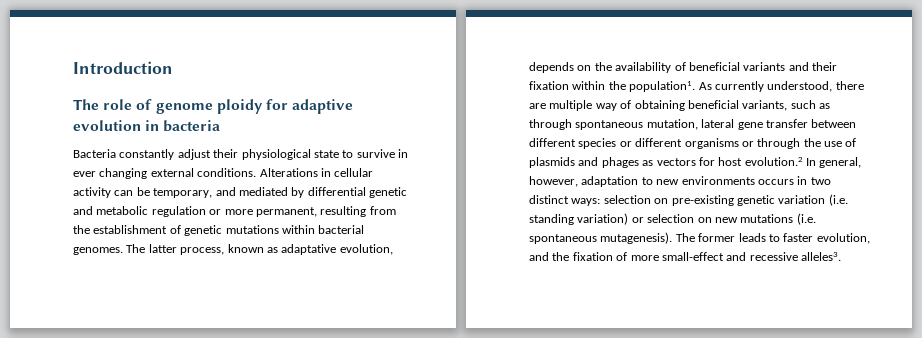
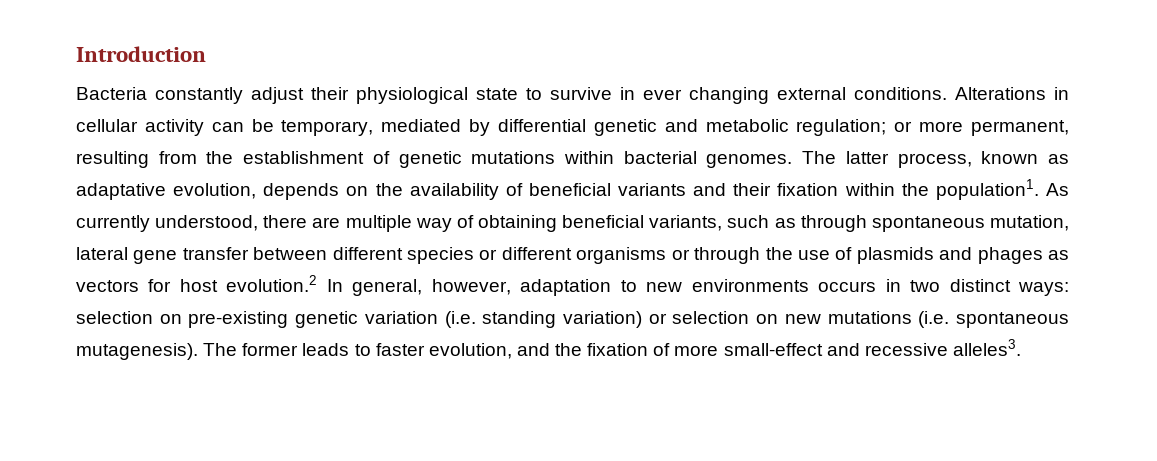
- The role of genome ploidy for adaptive evolution in bacteria
- Alterations in cellular activity can be temporary, and mediated by differential genetic and metabolic regulation or more permanent, resulting from the establishment of genetic mutations within bacterial genomes.
+ Alterations in cellular activity can be temporary, mediated by differential genetic and metabolic regulation; or more permanent, resulting from the establishment of genetic mutations within bacterial genomes.

